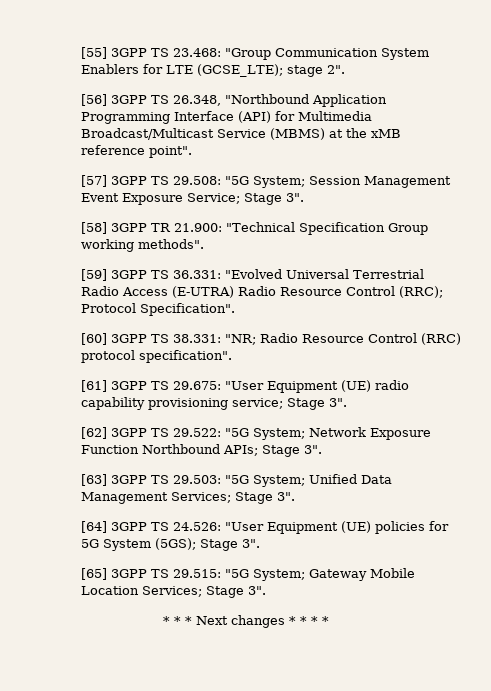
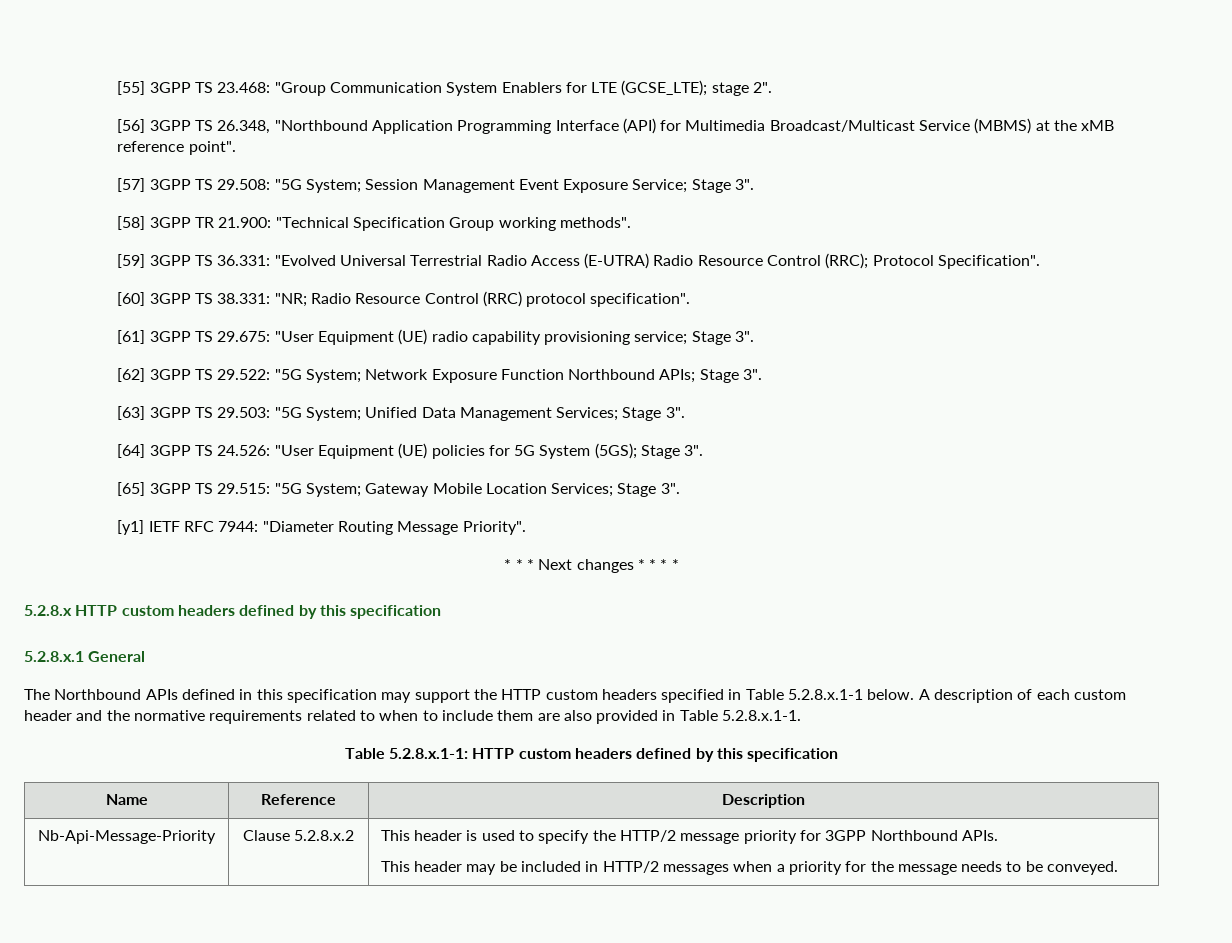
+ [y1] IETF RFC 7944: "Diameter Routing Message Priority".
+ 5.2.8.x HTTP custom headers defined by this specification
+ 5.2.8.x.1 General
+ The Northbound APIs defined in this specification may support the HTTP custom headers specified in Table 5.2.8.x.1-1 below. A description of each custom header and the normative requirements related to when to include them are also provided in Table 5.2.8.x.1-1.
+ Table 5.2.8.x.1-1: HTTP custom headers defined by this specification
+ Name | Reference | Description
+ Nb-Api-Message-Priority | Clause 5.2.8.x.2 | This header is used to specify the HTTP/2 message priority for 3GPP Northbound APIs.
+ This header may be included in HTTP/2 messages when a priority for the message needs to be conveyed.

